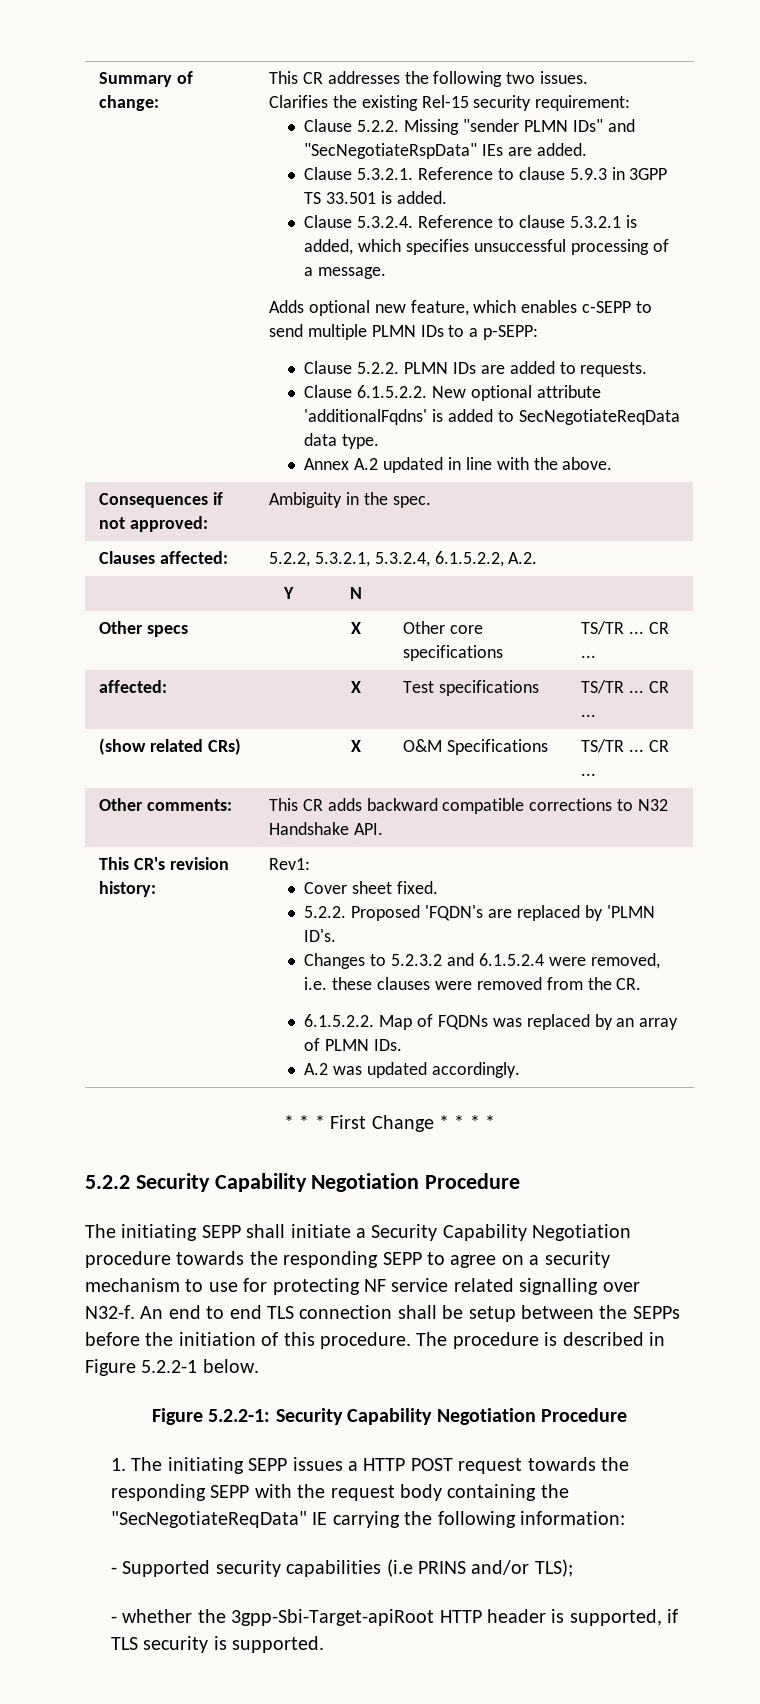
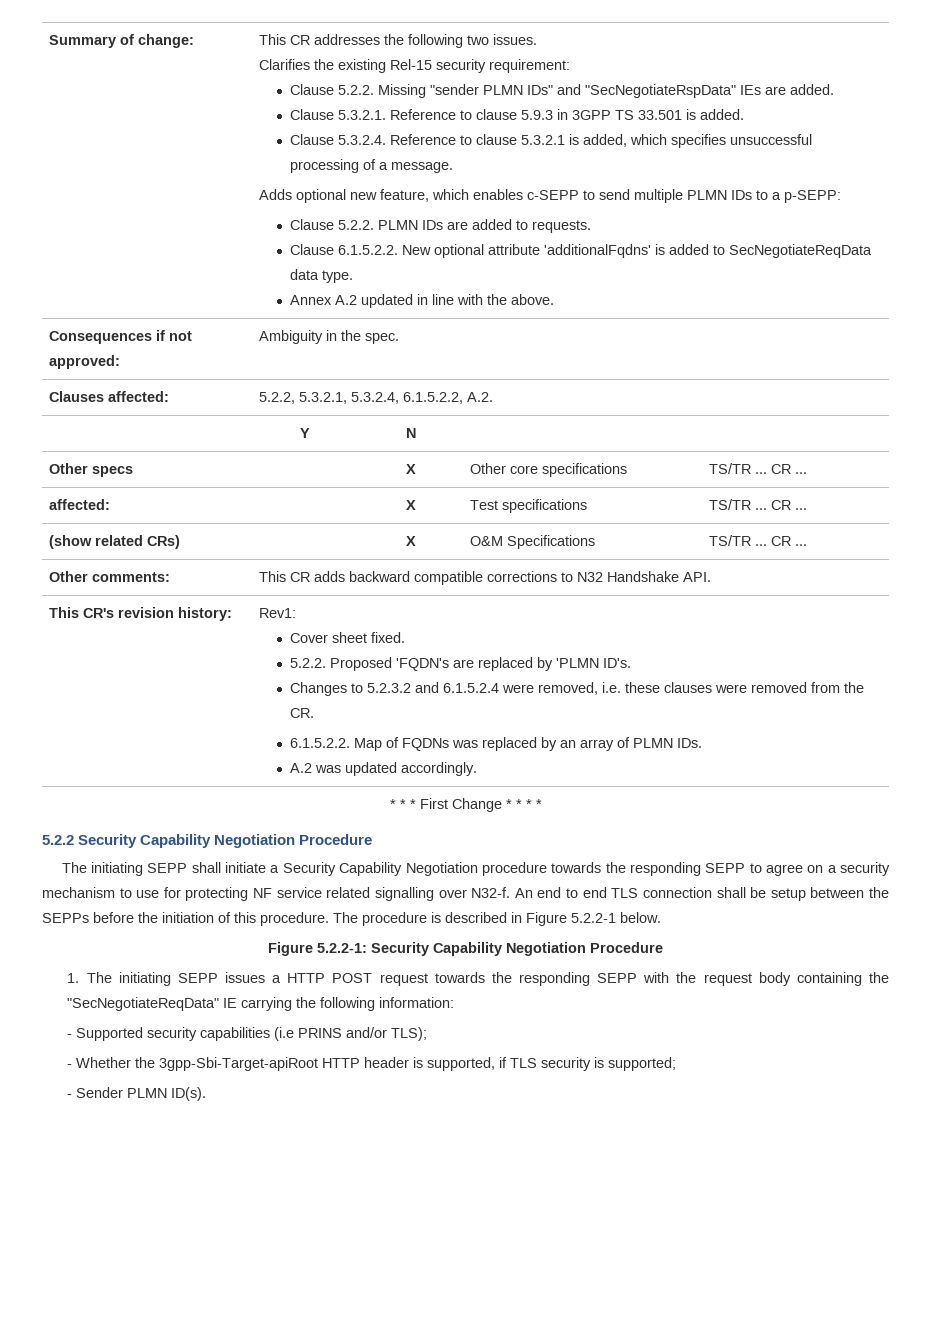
- - whether the 3gpp-Sbi-Target-apiRoot HTTP header is supported, if TLS security is supported.
+ - Whether the 3gpp-Sbi-Target-apiRoot HTTP header is supported, if TLS security is supported;
+ - Sender PLMN ID(s).

